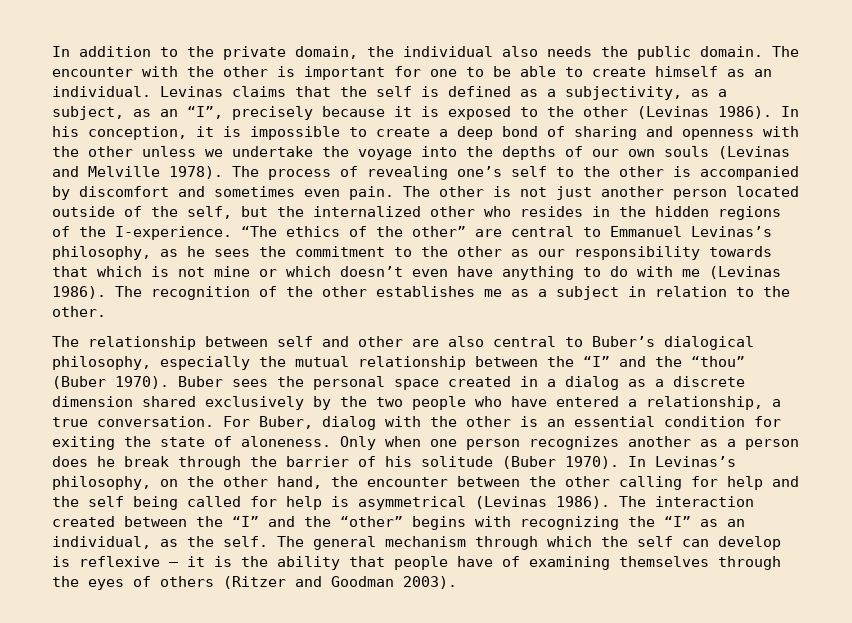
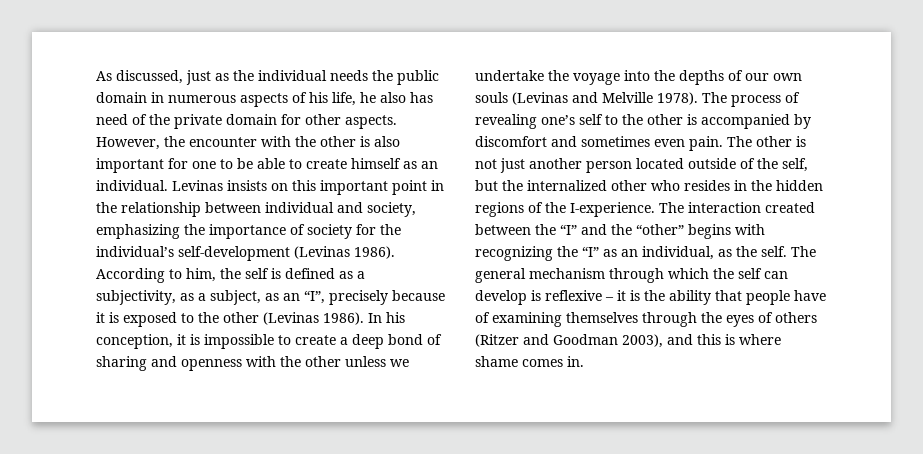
- In addition to the private domain, the individual also needs the public domain. The encounter with the other is important for one to be able to create himself as an individual.
+ As discussed, just as the individual needs the public domain in numerous aspects of his life, he also has need of the private domain for other aspects. However, the encounter with the other is also important for one to be able to create himself as an individual.
- Levinas claims that the self is defined as a subjectivity, as a subject, as an “I”, precisely because it is exposed to the other (Levinas 1986).
+ Levinas insists on this important point in the relationship between individual and society, emphasizing the importance of society for the individual’s self-development (Levinas 1986). According to him, the self is defined as a subjectivity, as a subject, as an “I”, precisely because it is exposed to the other (Levinas 1986).
- “The ethics of the other” are central to Emmanuel Levinas’s philosophy, as he sees the commitment to the other as our responsibility towards that which is not mine or which doesn’t even have anything to do with me (Levinas 1986). The recognition of the other establishes me as a subject in relation to the other.
- The relationship between self and other are also central to Buber’s dialogical philosophy, especially the mutual relationship between the “I” and the “thou” (Buber 1970). Buber sees the personal space created in a dialog as a discrete dimension shared exclusively by the two people who have entered a relationship, a true conversation. For Buber, dialog with the other is an essential condition for exiting the state of aloneness. Only when one person recognizes another as a person does he break through the barrier of his solitude (Buber 1970). In Levinas’s philosophy, on the other hand, the encounter between the other calling for help and the self being called for help is asymmetrical (Levinas 1986).
- The general mechanism through which the self can develop is reflexive – it is the ability that people have of examining themselves through the eyes of others (Ritzer and Goodman 2003).
+ The general mechanism through which the self can develop is reflexive – it is the ability that people have of examining themselves through the eyes of others (Ritzer and Goodman 2003), and this is where shame comes in.

